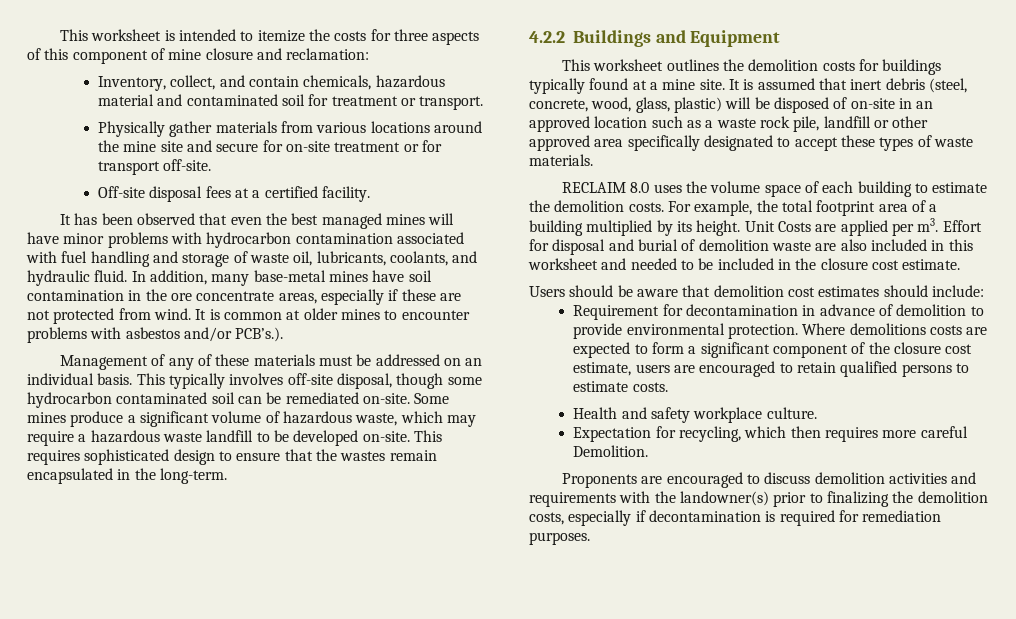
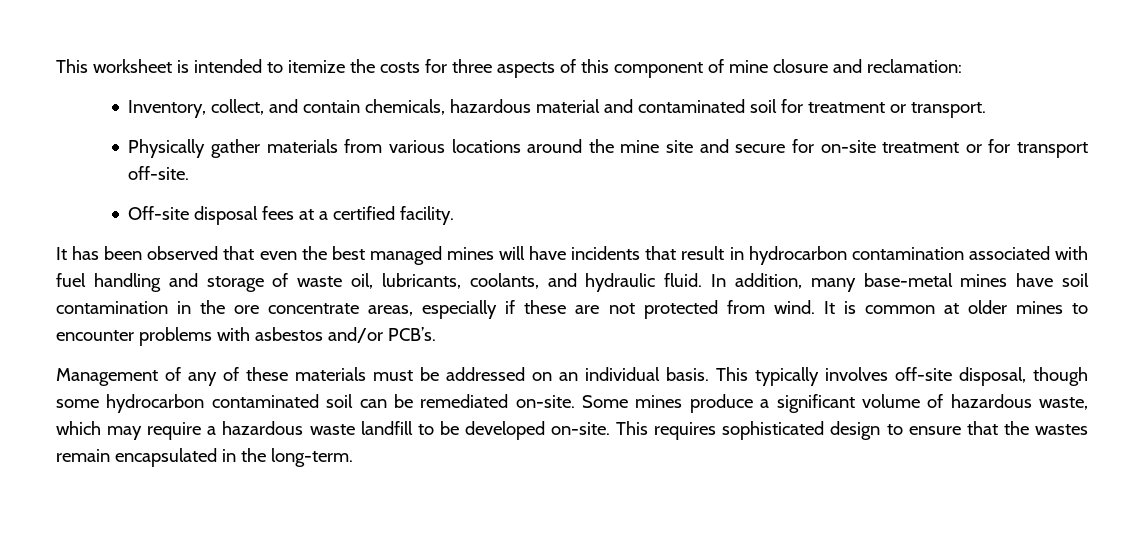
- It has been observed that even the best managed mines will have minor problems with hydrocarbon contamination associated with fuel handling and storage of waste oil, lubricants, coolants, and hydraulic fluid.
+ It has been observed that even the best managed mines will have incidents that result in hydrocarbon contamination associated with fuel handling and storage of waste oil, lubricants, coolants, and hydraulic fluid.
- It is common at older mines to encounter problems with asbestos and/or PCB’s.).
+ It is common at older mines to encounter problems with asbestos and/or PCB’s.
- 4.2.2 Buildings and Equipment
- This worksheet outlines the demolition costs for buildings typically found at a mine site. It is assumed that inert debris (steel, concrete, wood, glass, plastic) will be disposed of on-site in an approved location such as a waste rock pile, landfill or other approved area specifically designated to accept these types of waste materials.
- RECLAIM 8.0 uses the volume space of each building to estimate the demolition costs. For example, the total footprint area of a building multiplied by its height. Unit Costs are applied per m3. Effort for disposal and burial of demolition waste are also included in this worksheet and needed to be included in the closure cost estimate.
- Users should be aware that demolition cost estimates should include:
- Requirement for decontamination in advance of demolition to provide environmental protection. Where demolitions costs are expected to form a significant component of the closure cost estimate, users are encouraged to retain qualified persons to estimate costs.
- Health and safety workplace culture.
- Expectation for recycling, which then requires more careful Demolition.
- Proponents are encouraged to discuss demolition activities and requirements with the landowner(s) prior to finalizing the demolition costs, especially if decontamination is required for remediation purposes.

